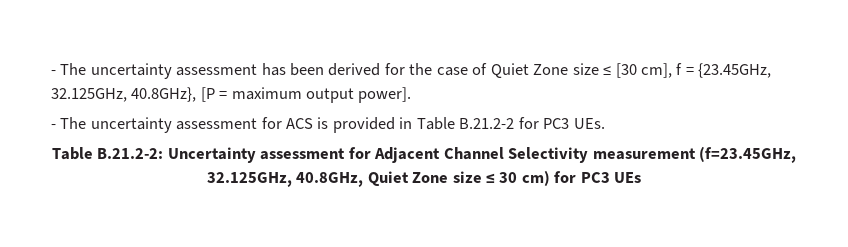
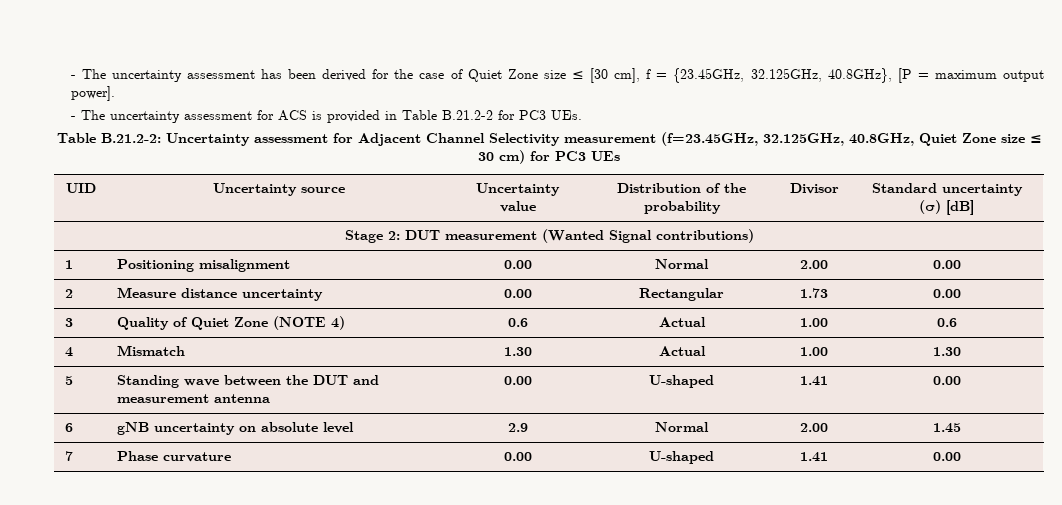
+ UID | Uncertainty source | Uncertainty value | Distribution of the probability | Divisor | Standard uncertainty (σ) [dB]
+ Stage 2: DUT measurement (Wanted Signal contributions)
+ 1 | Positioning misalignment | 0.00 | Normal | 2.00 | 0.00
+ 2 | Measure distance uncertainty | 0.00 | Rectangular | 1.73 | 0.00
+ 3 | Quality of Quiet Zone (NOTE 4) | 0.6 | Actual | 1.00 | 0.6
+ 4 | Mismatch | 1.30 | Actual | 1.00 | 1.30
+ 5 | Standing wave between the DUT and measurement antenna | 0.00 | U-shaped | 1.41 | 0.00
+ 6 | gNB uncertainty on absolute level | 2.9 | Normal | 2.00 | 1.45
+ 7 | Phase curvature | 0.00 | U-shaped | 1.41 | 0.00

